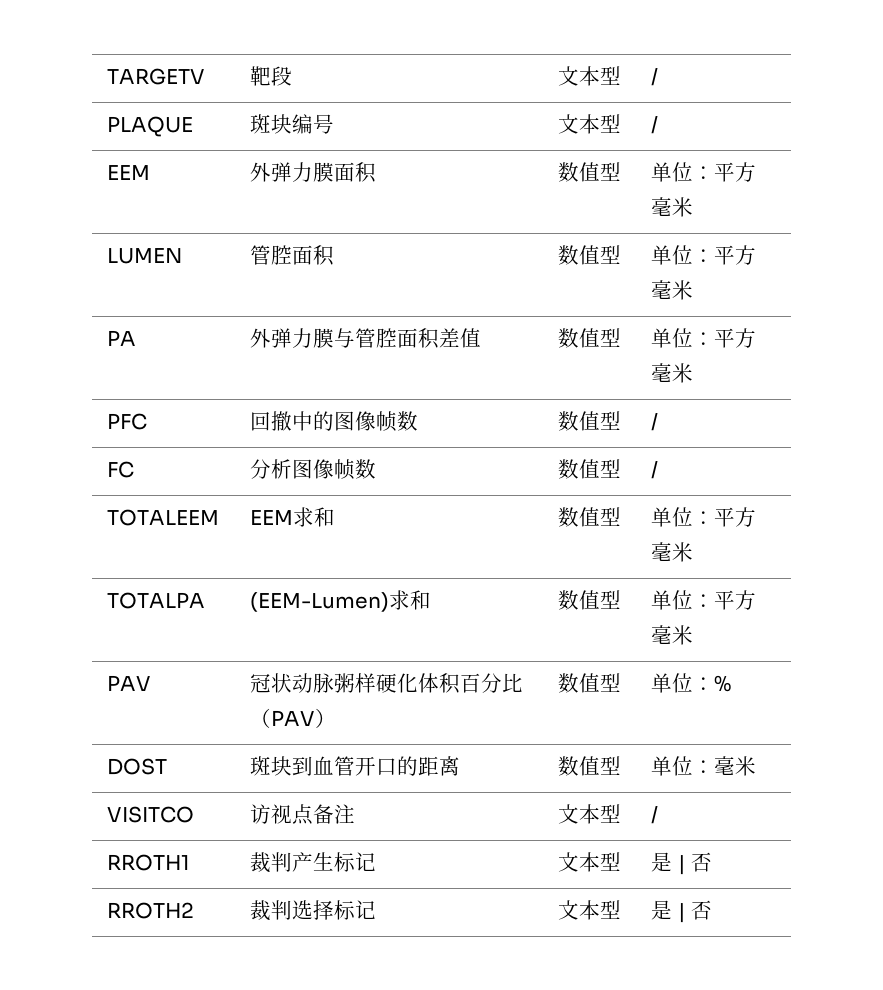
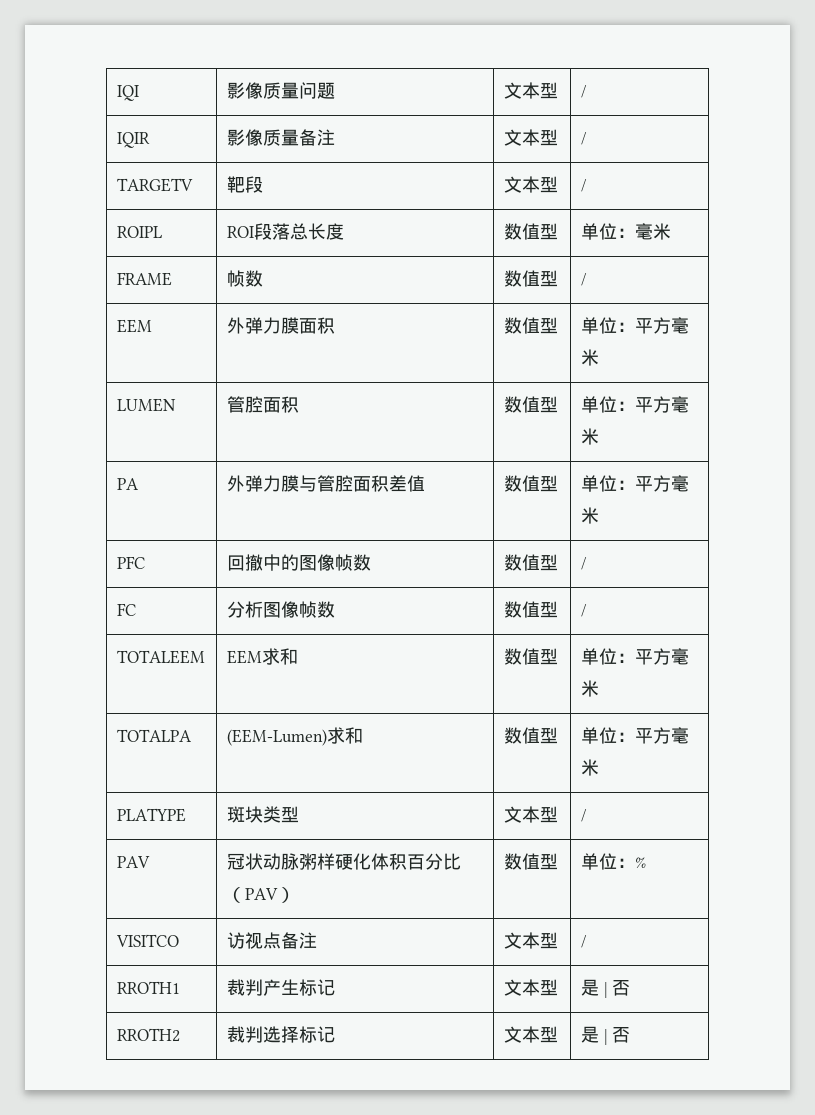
+ IQI | 影像质量问题 | 文本型 | /
+ IQIR | 影像质量备注 | 文本型 | /
- PLAQUE | 斑块编号 | 文本型 | /
+ ROIPL | ROI段落总长度 | 数值型 | 单位：毫米
+ FRAME | 帧数 | 数值型 | /
+ PLATYPE | 斑块类型 | 文本型 | /
- DOST | 斑块到血管开口的距离 | 数值型 | 单位：毫米

